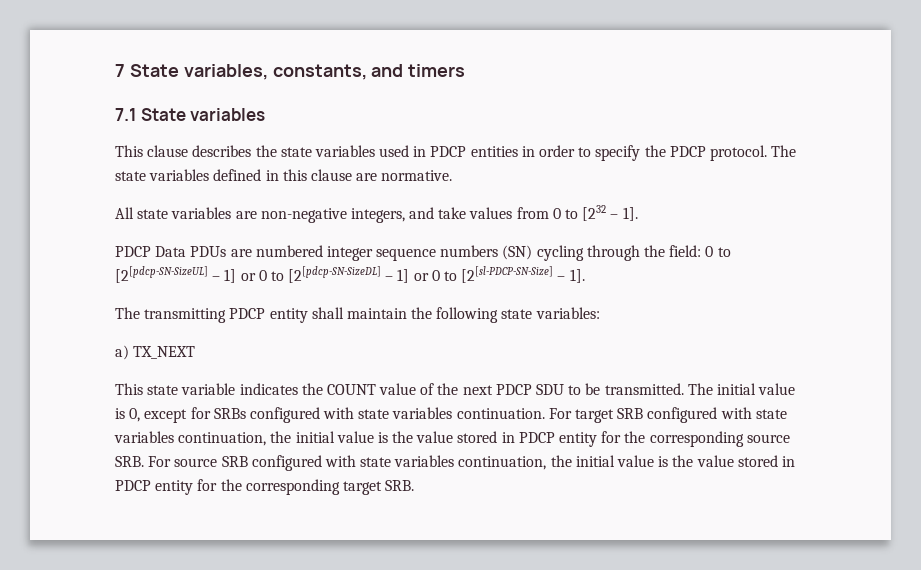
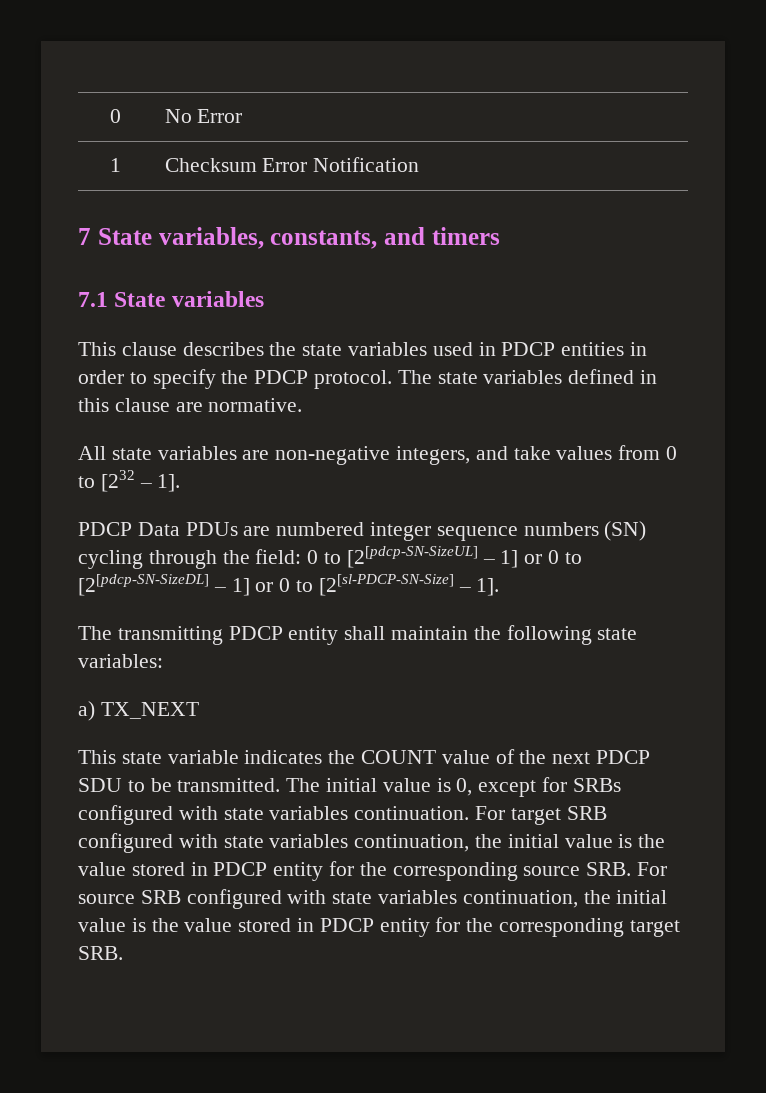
+ 0 | No Error
+ 1 | Checksum Error Notification

